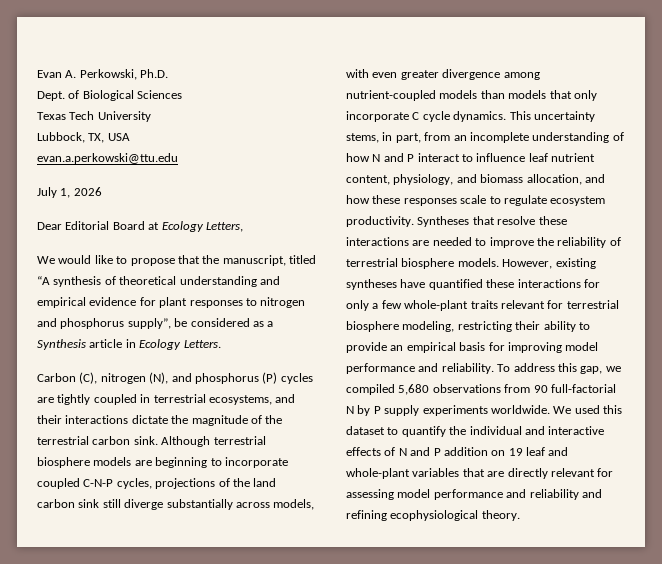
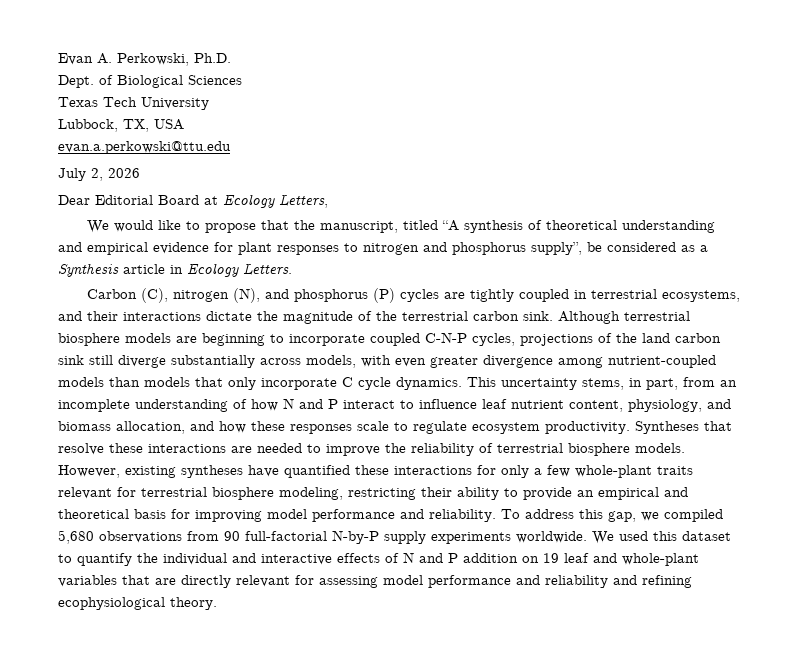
- July 1, 2026
+ July 2, 2026
- However, existing syntheses have quantified these interactions for only a few whole-plant traits relevant for terrestrial biosphere modeling, restricting their ability to provide an empirical basis for improving model performance and reliability.
+ However, existing syntheses have quantified these interactions for only a few whole-plant traits relevant for terrestrial biosphere modeling, restricting their ability to provide an empirical and theoretical basis for improving model performance and reliability.
- To address this gap, we compiled 5,680 observations from 90 full-factorial N by P supply experiments worldwide.
+ To address this gap, we compiled 5,680 observations from 90 full-factorial N-by-P supply experiments worldwide.

